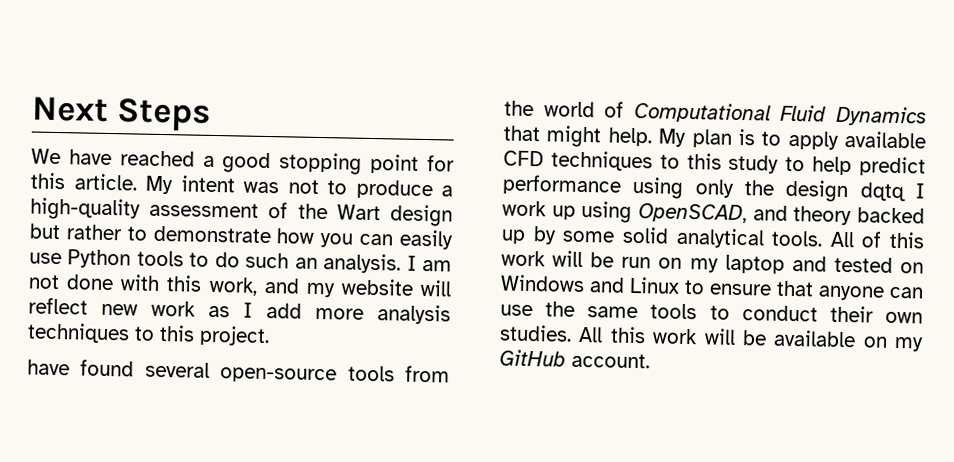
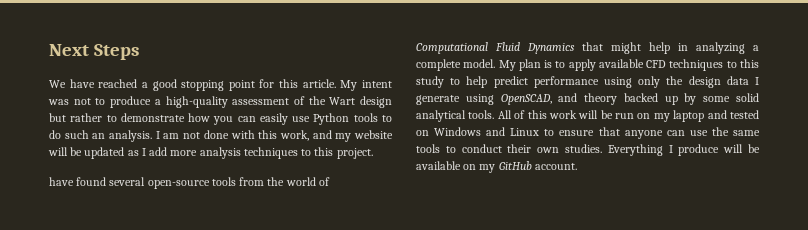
- I am not done with this work, and my website will reflect new work as I add more analysis techniques to this project.
+ I am not done with this work, and my website will be updated as I add more analysis techniques to this project.
- have found several open-source tools from the world of Computational Fluid Dynamics that might help.
+ have found several open-source tools from the world of Computational Fluid Dynamics that might help in analyzing a complete model.
- My plan is to apply available CFD techniques to this study to help predict performance using only the design dqtq I work up using OpenSCAD, and theory backed up by some solid analytical tools.
+ My plan is to apply available CFD techniques to this study to help predict performance using only the design data I generate using OpenSCAD, and theory backed up by some solid analytical tools.
- All this work will be available on my GitHub account.
+ Everything I produce will be available on my GitHub account.

